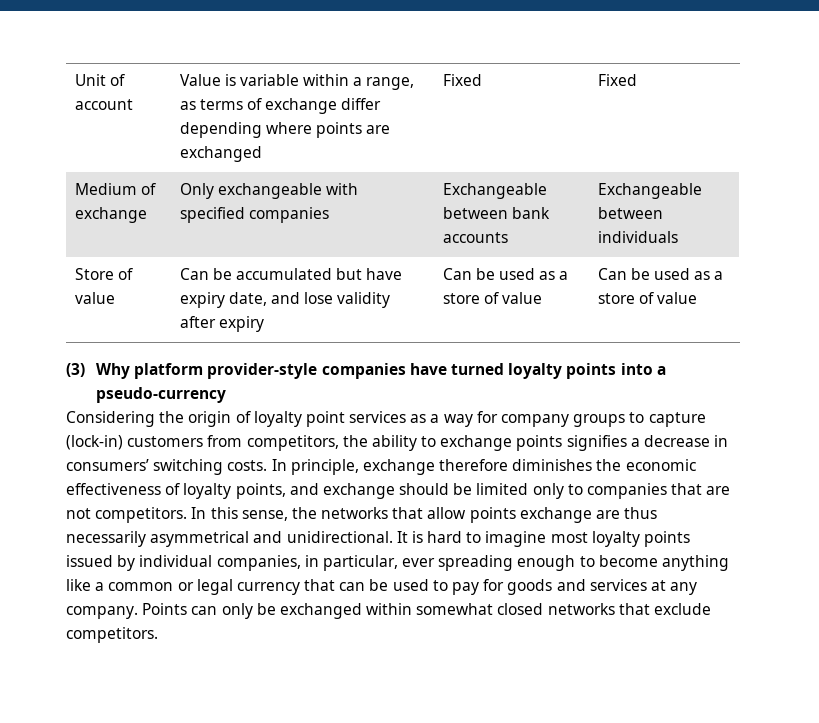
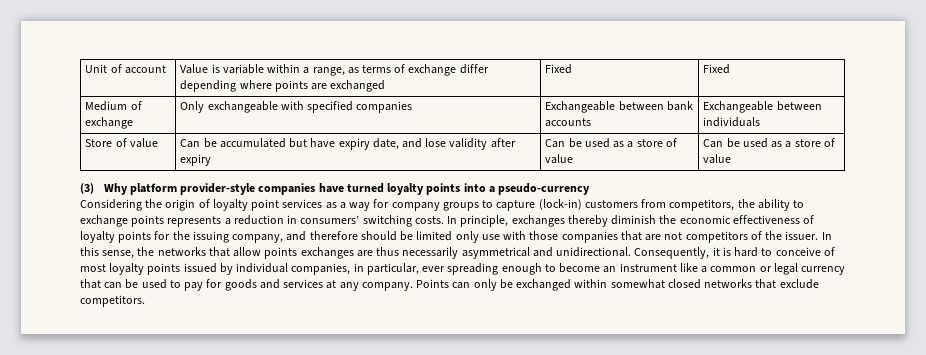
- Considering the origin of loyalty point services as a way for company groups to capture (lock-in) customers from competitors, the ability to exchange points signifies a decrease in consumers’ switching costs.
+ Considering the origin of loyalty point services as a way for company groups to capture (lock-in) customers from competitors, the ability to exchange points represents a reduction in consumers’ switching costs.
- In principle, exchange therefore diminishes the economic effectiveness of loyalty points, and exchange should be limited only to companies that are not competitors.
+ In principle, exchanges thereby diminish the economic effectiveness of loyalty points for the issuing company, and therefore should be limited only use with those companies that are not competitors of the issuer.
- In this sense, the networks that allow points exchange are thus necessarily asymmetrical and unidirectional.
+ In this sense, the networks that allow points exchanges are thus necessarily asymmetrical and unidirectional.
- It is hard to imagine most loyalty points issued by individual companies, in particular, ever spreading enough to become anything like a common or legal currency that can be used to pay for goods and services at any company.
+ Consequently, it is hard to conceive of most loyalty points issued by individual companies, in particular, ever spreading enough to become an instrument like a common or legal currency that can be used to pay for goods and services at any company.

